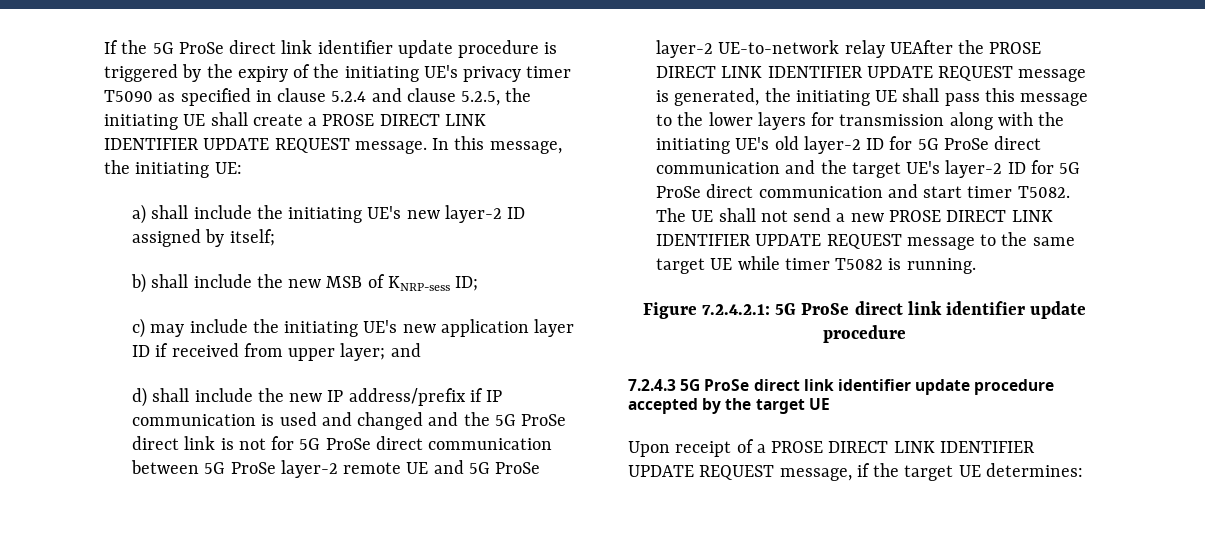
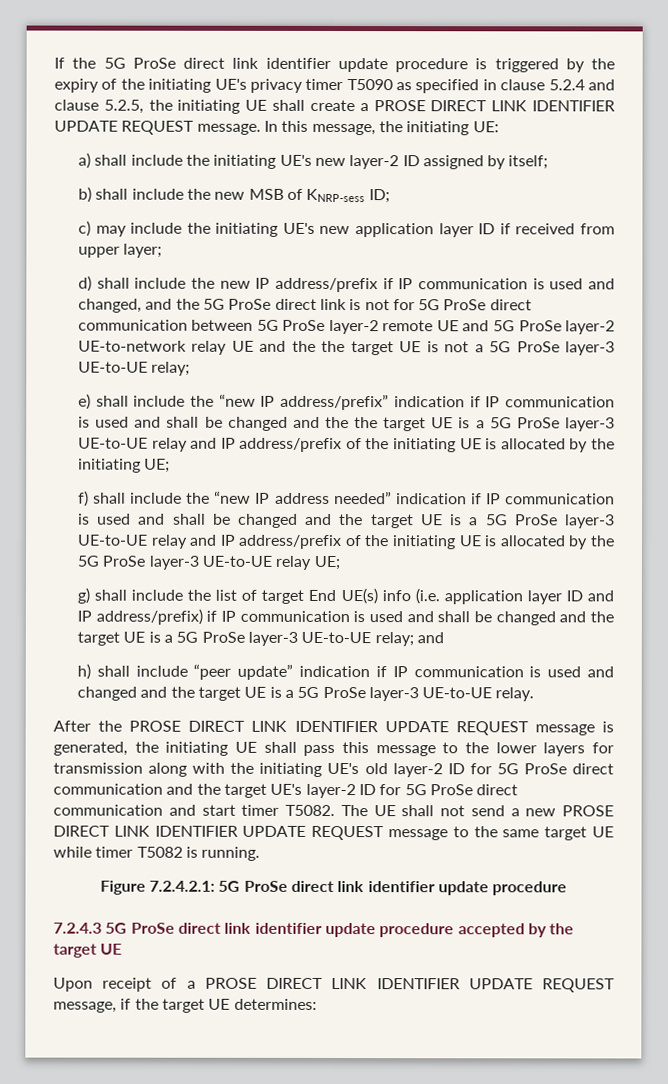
- c) may include the initiating UE's new application layer ID if received from upper layer; and
+ c) may include the initiating UE's new application layer ID if received from upper layer;
- d) shall include the new IP address/prefix if IP communication is used and changed and the 5G ProSe direct link is not for 5G ProSe direct communication between 5G ProSe layer-2 remote UE and 5G ProSe layer-2 UE-to-network relay UEAfter the PROSE DIRECT LINK IDENTIFIER UPDATE REQUEST message is generated, the initiating UE shall pass this message to the lower layers for transmission along with the initiating UE's old layer-2 ID for 5G ProSe direct communication and the target UE's layer-2 ID for 5G ProSe direct communication and start timer T5082.
+ d) shall include the new IP address/prefix if IP communication is used and changed, and the 5G ProSe direct link is not for 5G ProSe direct communication between 5G ProSe layer-2 remote UE and 5G ProSe layer-2 UE-to-network relay UE and the the target UE is not a 5G ProSe layer-3 UE-to-UE relay;
+ e) shall include the “new IP address/prefix” indication if IP communication is used and shall be changed and the the target UE is a 5G ProSe layer-3 UE-to-UE relay and IP address/prefix of the initiating UE is allocated by the initiating UE;
+ f) shall include the “new IP address needed” indication if IP communication is used and shall be changed and the target UE is a 5G ProSe layer-3 UE-to-UE relay and IP address/prefix of the initiating UE is allocated by the 5G ProSe layer-3 UE-to-UE relay UE;
+ g) shall include the list of target End UE(s) info (i.e. application layer ID and IP address/prefix) if IP communication is used and shall be changed and the target UE is a 5G ProSe layer-3 UE-to-UE relay; and
+ h) shall include “peer update” indication if IP communication is used and changed and the target UE is a 5G ProSe layer-3 UE-to-UE relay.
+ After the PROSE DIRECT LINK IDENTIFIER UPDATE REQUEST message is generated, the initiating UE shall pass this message to the lower layers for transmission along with the initiating UE's old layer-2 ID for 5G ProSe direct communication and the target UE's layer-2 ID for 5G ProSe direct communication and start timer T5082.

